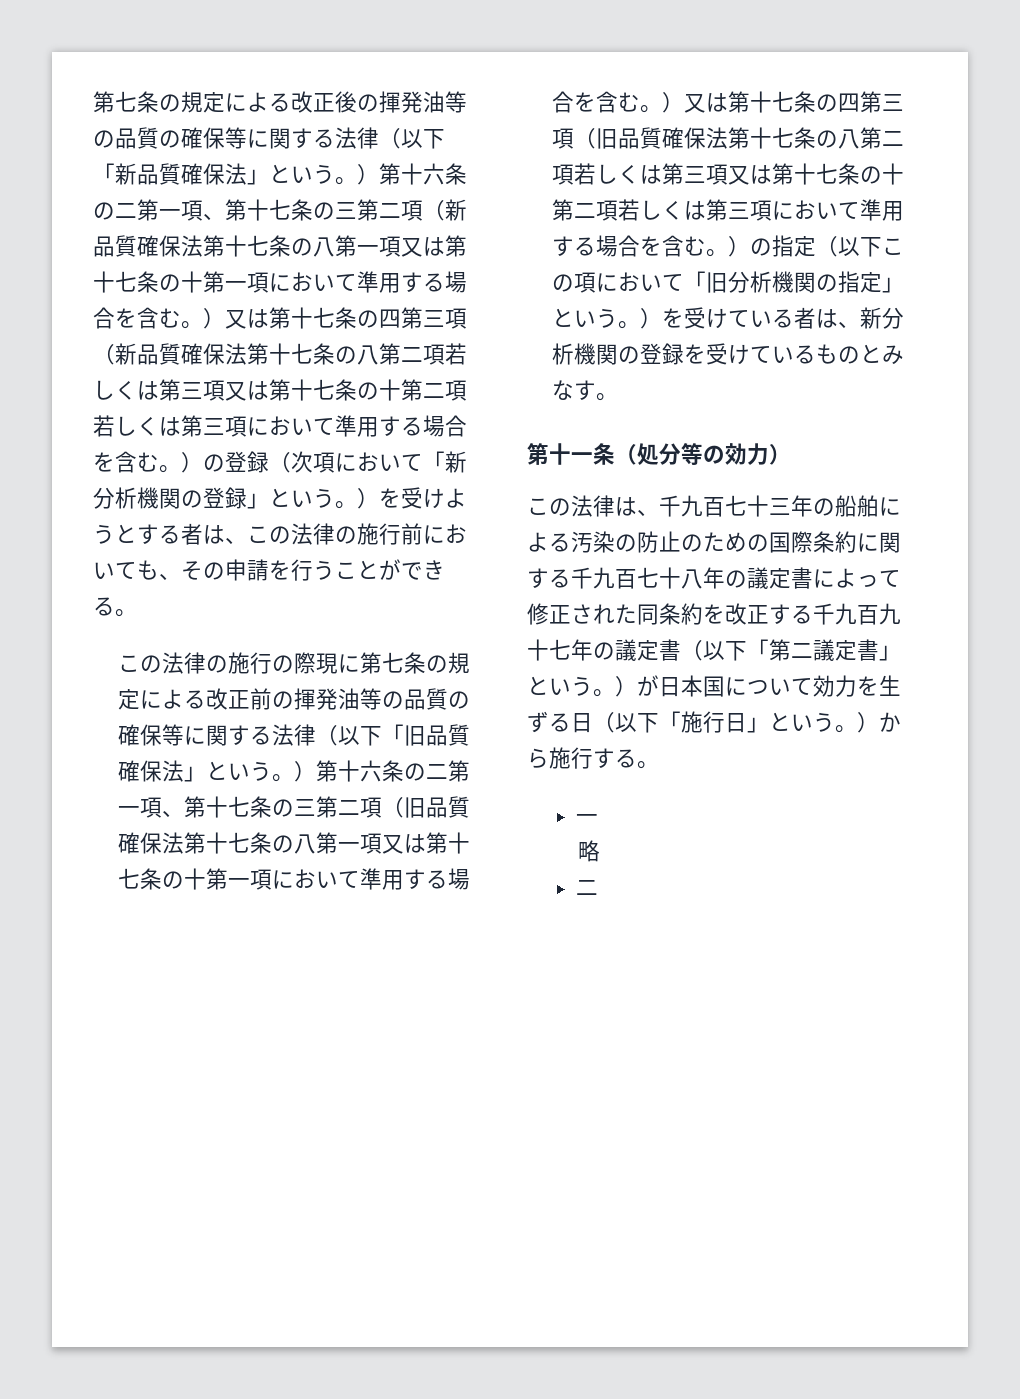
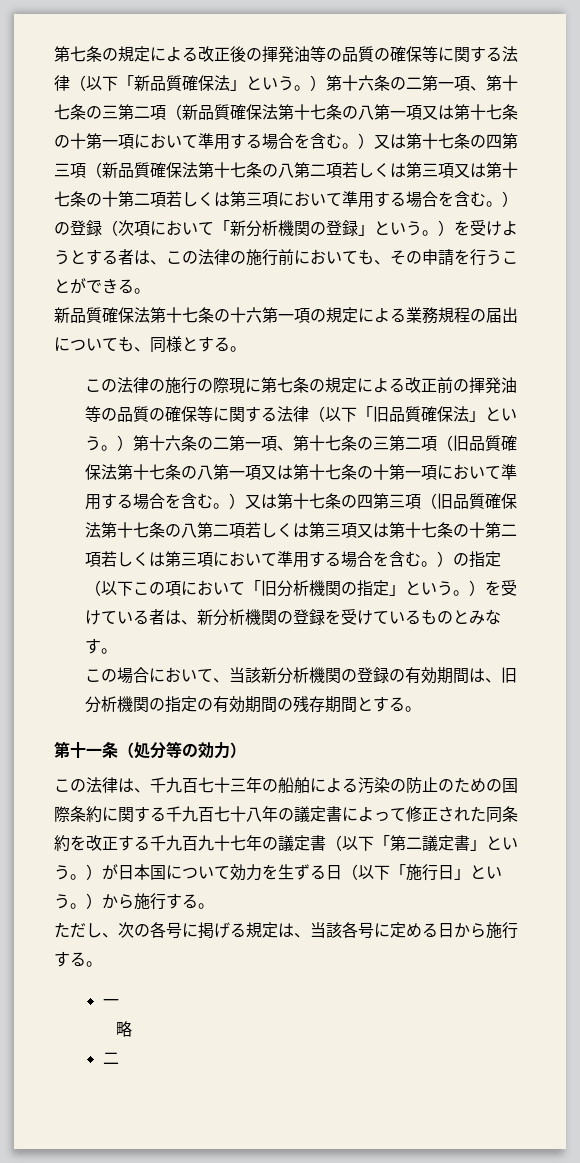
+ 新品質確保法第十七条の十六第一項の規定による業務規程の届出についても、同様とする。
+ この場合において、当該新分析機関の登録の有効期間は、旧分析機関の指定の有効期間の残存期間とする。
+ ただし、次の各号に掲げる規定は、当該各号に定める日から施行する。

